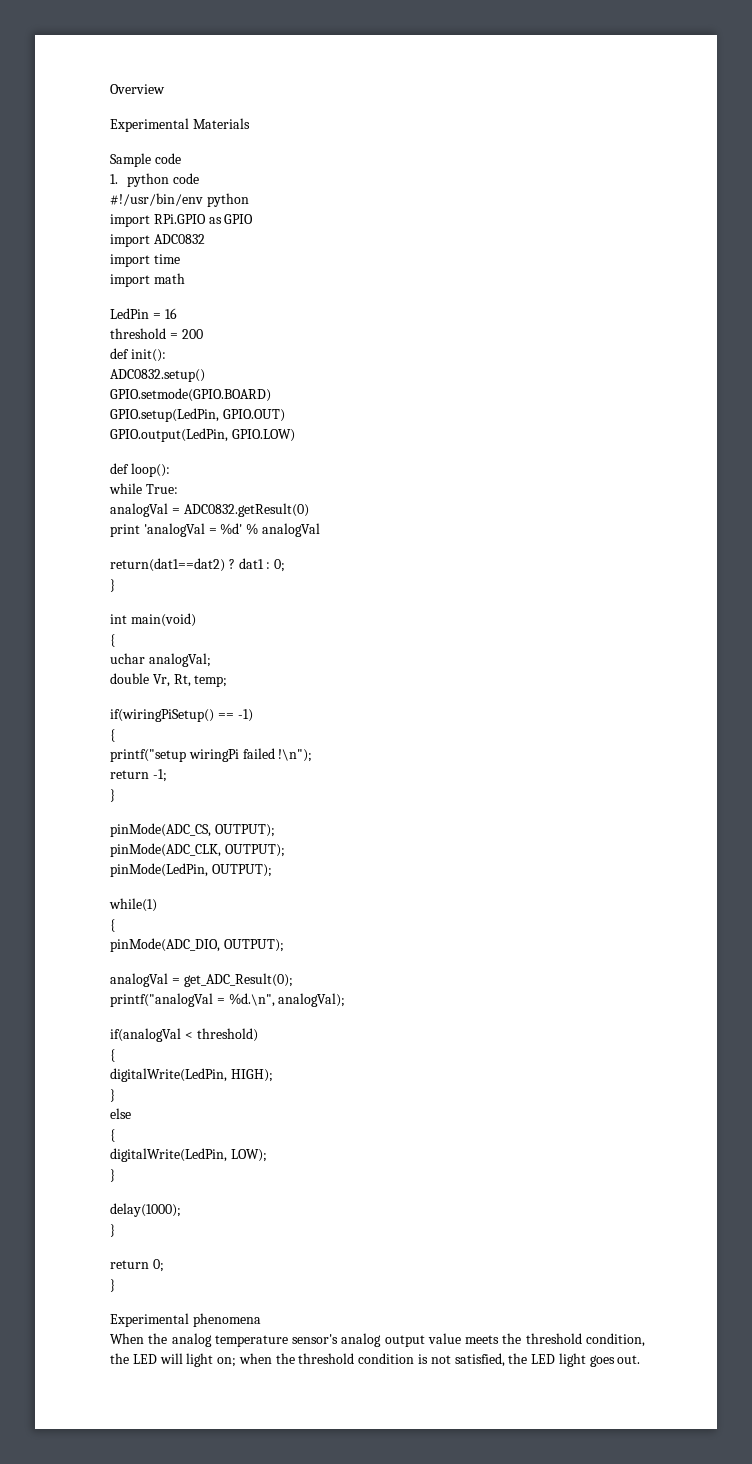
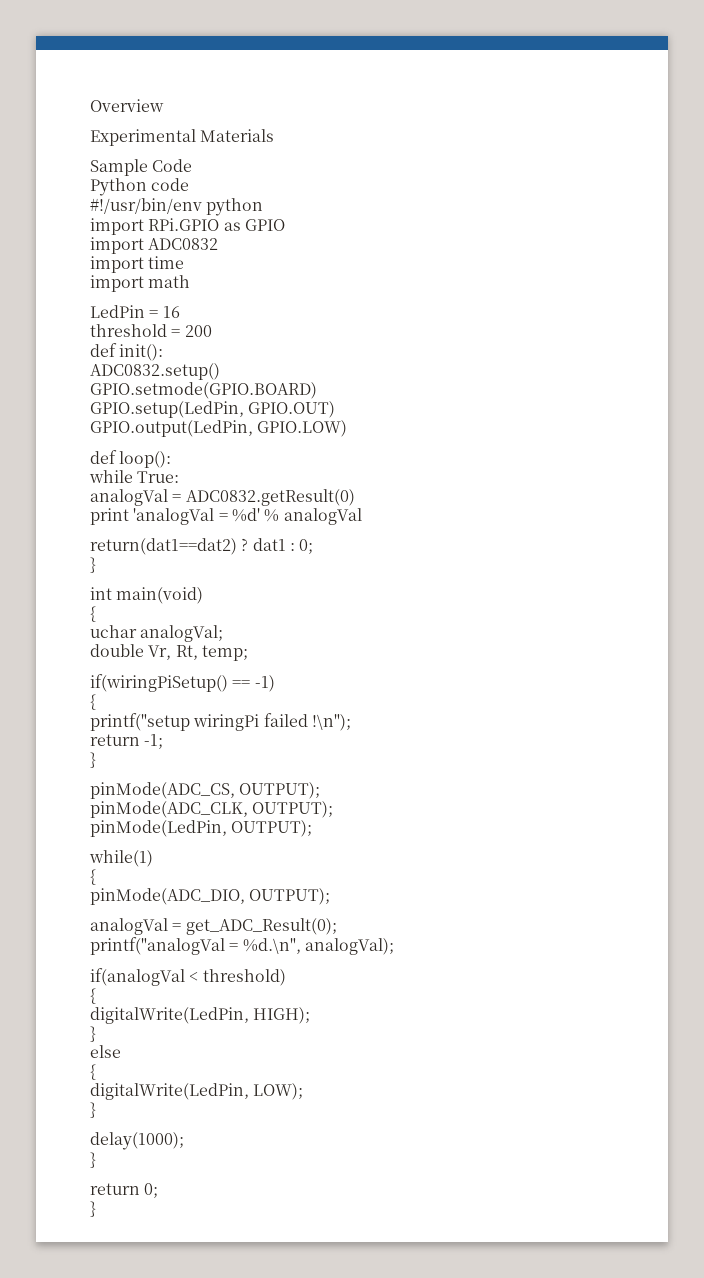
- Sample code
- 1. python code
+ Sample Code
+ Python code
- Experimental phenomena
- When the analog temperature sensor's analog output value meets the threshold condition, the LED will light on; when the threshold condition is not satisfied, the LED light goes out.

